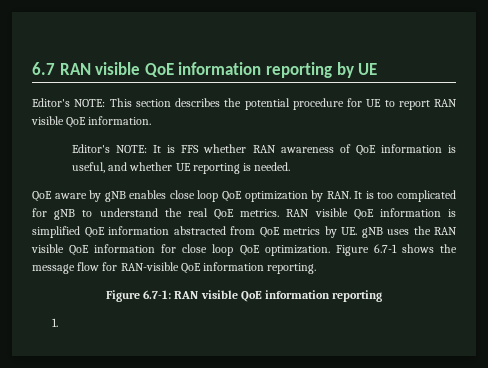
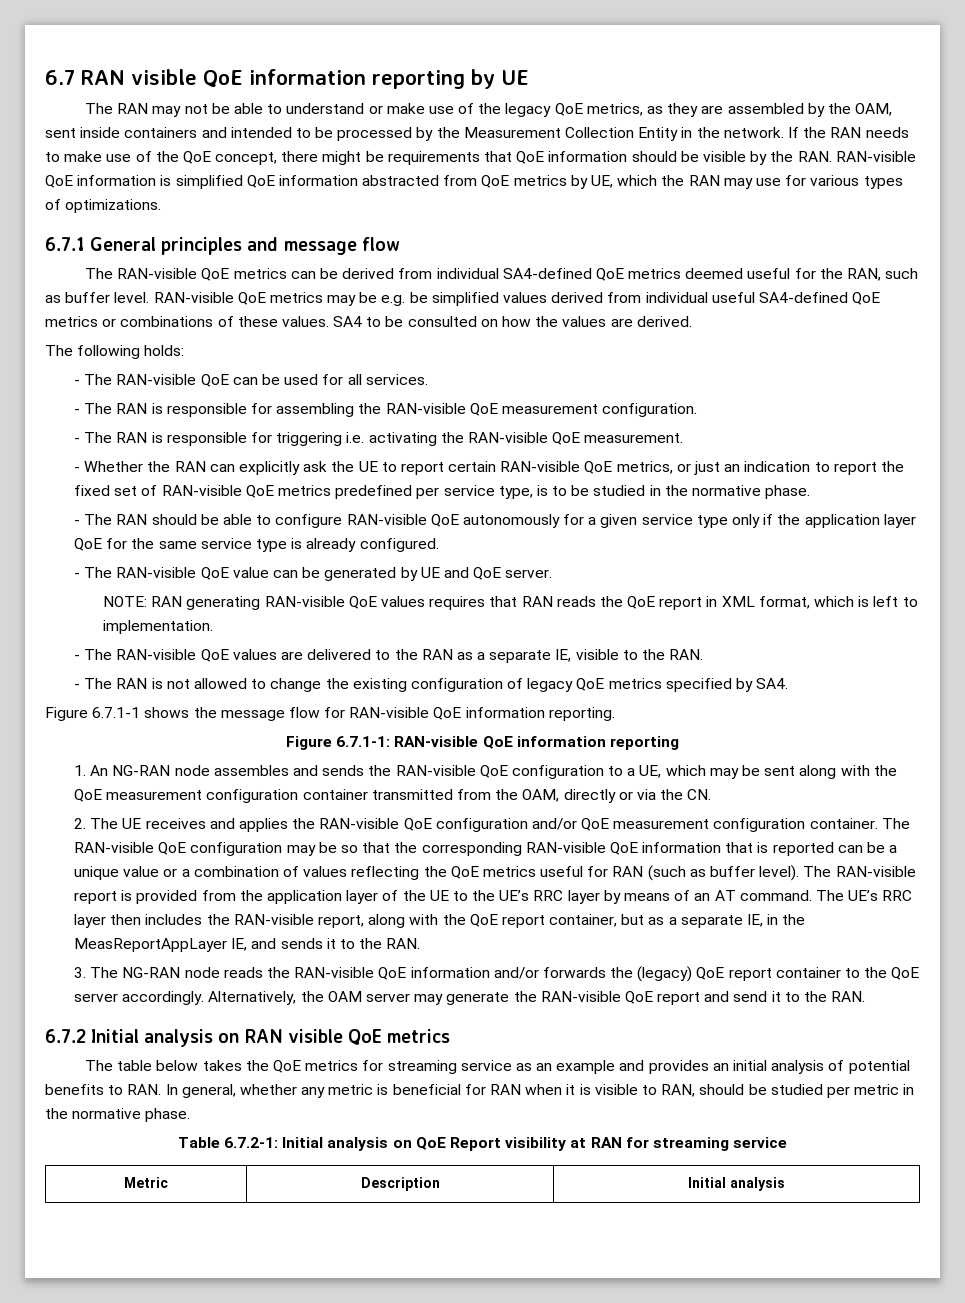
- Editor's NOTE: This section describes the potential procedure for UE to report RAN visible QoE information.
- Editor's NOTE: It is FFS whether RAN awareness of QoE information is useful, and whether UE reporting is needed.
- QoE aware by gNB enables close loop QoE optimization by RAN. It is too complicated for gNB to understand the real QoE metrics. RAN visible QoE information is simplified QoE information abstracted from QoE metrics by UE. gNB uses the RAN visible QoE information for close loop QoE optimization. Figure 6.7-1 shows the message flow for RAN-visible QoE information reporting.
+ The RAN may not be able to understand or make use of the legacy QoE metrics, as they are assembled by the OAM, sent inside containers and intended to be processed by the Measurement Collection Entity in the network. If the RAN needs to make use of the QoE concept, there might be requirements that QoE information should be visible by the RAN. RAN-visible QoE information is simplified QoE information abstracted from QoE metrics by UE, which the RAN may use for various types of optimizations.
+ 6.7.1 General principles and message flow
+ The RAN-visible QoE metrics can be derived from individual SA4-defined QoE metrics deemed useful for the RAN, such as buffer level. RAN-visible QoE metrics may be e.g. be simplified values derived from individual useful SA4-defined QoE metrics or combinations of these values. SA4 to be consulted on how the values are derived.
+ The following holds:
+ - The RAN-visible QoE can be used for all services.
+ - The RAN is responsible for assembling the RAN-visible QoE measurement configuration.
+ - The RAN is responsible for triggering i.e. activating the RAN-visible QoE measurement.
+ - Whether the RAN can explicitly ask the UE to report certain RAN-visible QoE metrics, or just an indication to report the fixed set of RAN-visible QoE metrics predefined per service type, is to be studied in the normative phase.
+ - The RAN should be able to configure RAN-visible QoE autonomously for a given service type only if the application layer QoE for the same service type is already configured.
+ - The RAN-visible QoE value can be generated by UE and QoE server.
+ NOTE: RAN generating RAN-visible QoE values requires that RAN reads the QoE report in XML format, which is left to implementation.
+ - The RAN-visible QoE values are delivered to the RAN as a separate IE, visible to the RAN.
+ - The RAN is not allowed to change the existing configuration of legacy QoE metrics specified by SA4.
+ Figure 6.7.1-1 shows the message flow for RAN-visible QoE information reporting.
- Figure 6.7-1: RAN visible QoE information reporting
+ Figure 6.7.1-1: RAN-visible QoE information reporting
- 1.
+ 1. An NG-RAN node assembles and sends the RAN-visible QoE configuration to a UE, which may be sent along with the QoE measurement configuration container transmitted from the OAM, directly or via the CN.
+ 2. The UE receives and applies the RAN-visible QoE configuration and/or QoE measurement configuration container. The RAN-visible QoE configuration may be so that the corresponding RAN-visible QoE information that is reported can be a unique value or a combination of values reflecting the QoE metrics useful for RAN (such as buffer level). The RAN-visible report is provided from the application layer of the UE to the UE’s RRC layer by means of an AT command. The UE’s RRC layer then includes the RAN-visible report, along with the QoE report container, but as a separate IE, in the MeasReportAppLayer IE, and sends it to the RAN.
+ 3. The NG-RAN node reads the RAN-visible QoE information and/or forwards the (legacy) QoE report container to the QoE server accordingly. Alternatively, the OAM server may generate the RAN-visible QoE report and send it to the RAN.
+ 6.7.2 Initial analysis on RAN visible QoE metrics
+ The table below takes the QoE metrics for streaming service as an example and provides an initial analysis of potential benefits to RAN. In general, whether any metric is beneficial for RAN when it is visible to RAN, should be studied per metric in the normative phase.
+ Table 6.7.2-1: Initial analysis on QoE Report visibility at RAN for streaming service
+ Metric | Description | Initial analysis

